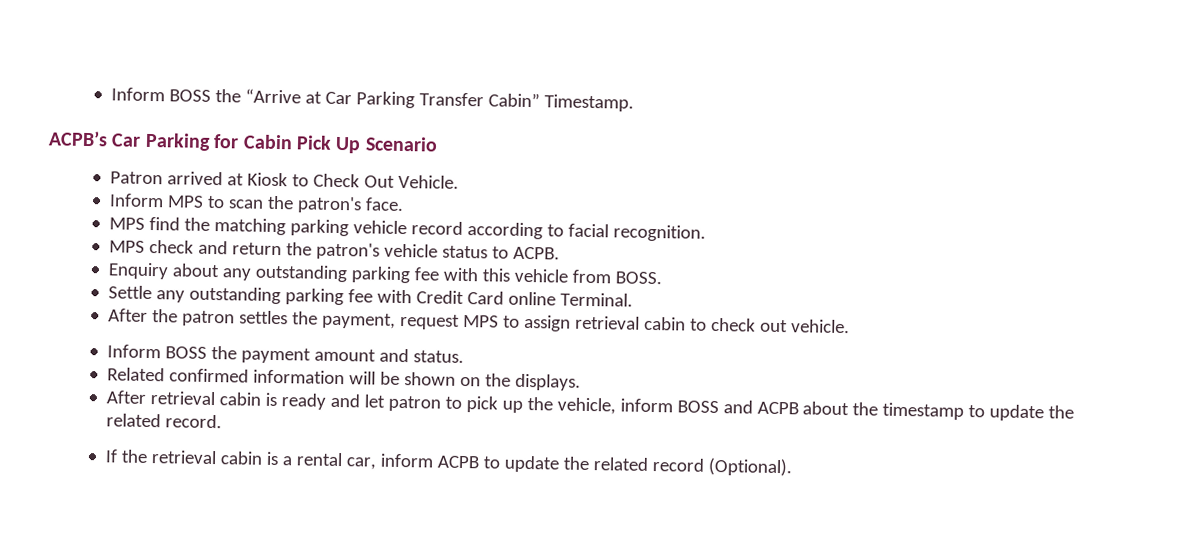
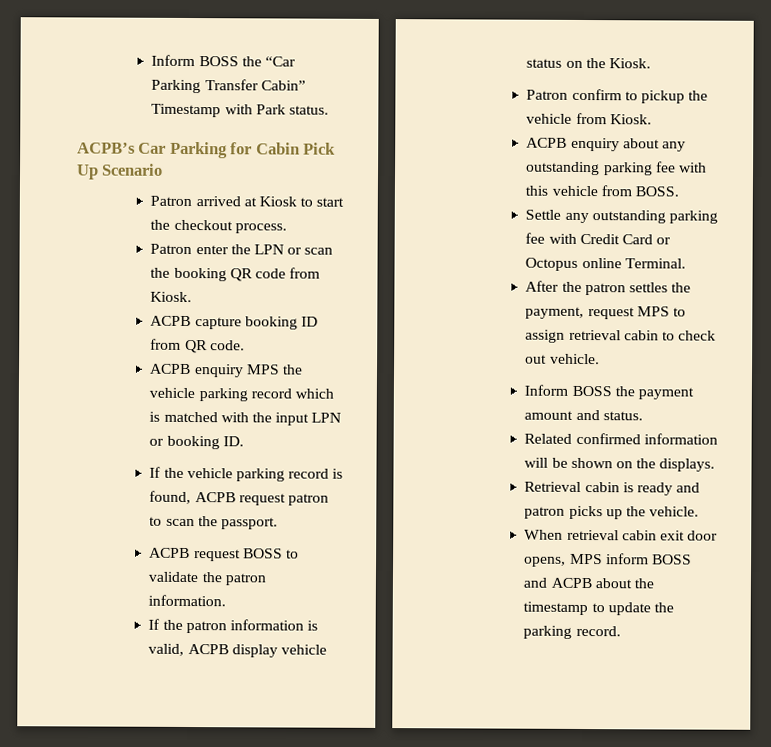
- Inform BOSS the “Arrive at Car Parking Transfer Cabin” Timestamp.
+ Inform BOSS the “Car Parking Transfer Cabin” Timestamp with Park status.
- Patron arrived at Kiosk to Check Out Vehicle.
- Inform MPS to scan the patron's face.
- MPS find the matching parking vehicle record according to facial recognition.
- MPS check and return the patron's vehicle status to ACPB.
- Enquiry about any outstanding parking fee with this vehicle from BOSS.
+ Patron arrived at Kiosk to start the checkout process.
+ Patron enter the LPN or scan the booking QR code from Kiosk.
+ ACPB capture booking ID from QR code.
+ ACPB enquiry MPS the vehicle parking record which is matched with the input LPN or booking ID.
+ If the vehicle parking record is found, ACPB request patron to scan the passport.
+ ACPB request BOSS to validate the patron information.
+ If the patron information is valid, ACPB display vehicle status on the Kiosk.
+ Patron confirm to pickup the vehicle from Kiosk.
+ ACPB enquiry about any outstanding parking fee with this vehicle from BOSS.
- Settle any outstanding parking fee with Credit Card online Terminal.
+ Settle any outstanding parking fee with Credit Card or Octopus online Terminal.
- After retrieval cabin is ready and let patron to pick up the vehicle, inform BOSS and ACPB about the timestamp to update the related record.
+ Retrieval cabin is ready and patron picks up the vehicle.
+ When retrieval cabin exit door opens, MPS inform BOSS and ACPB about the timestamp to update the parking record.
- If the retrieval cabin is a rental car, inform ACPB to update the related record (Optional).

